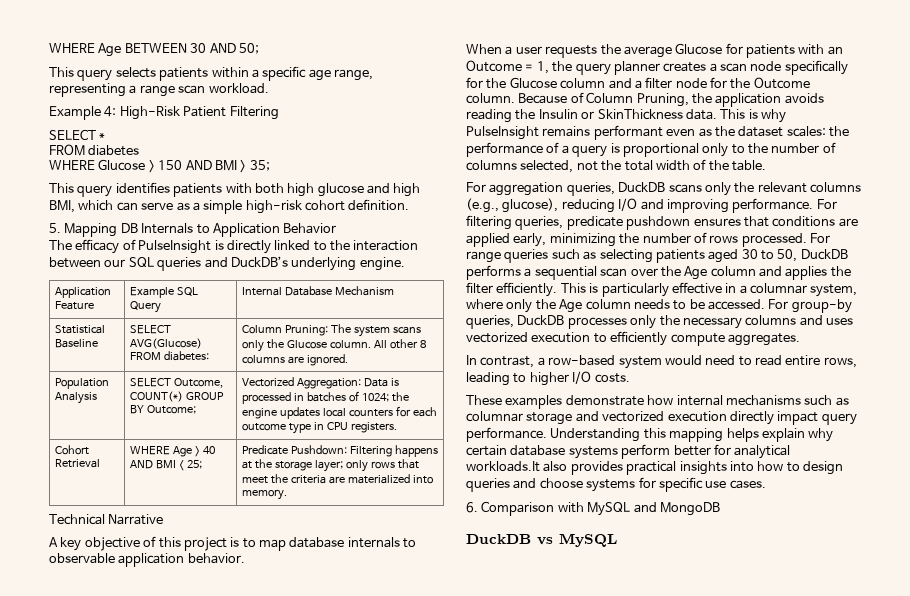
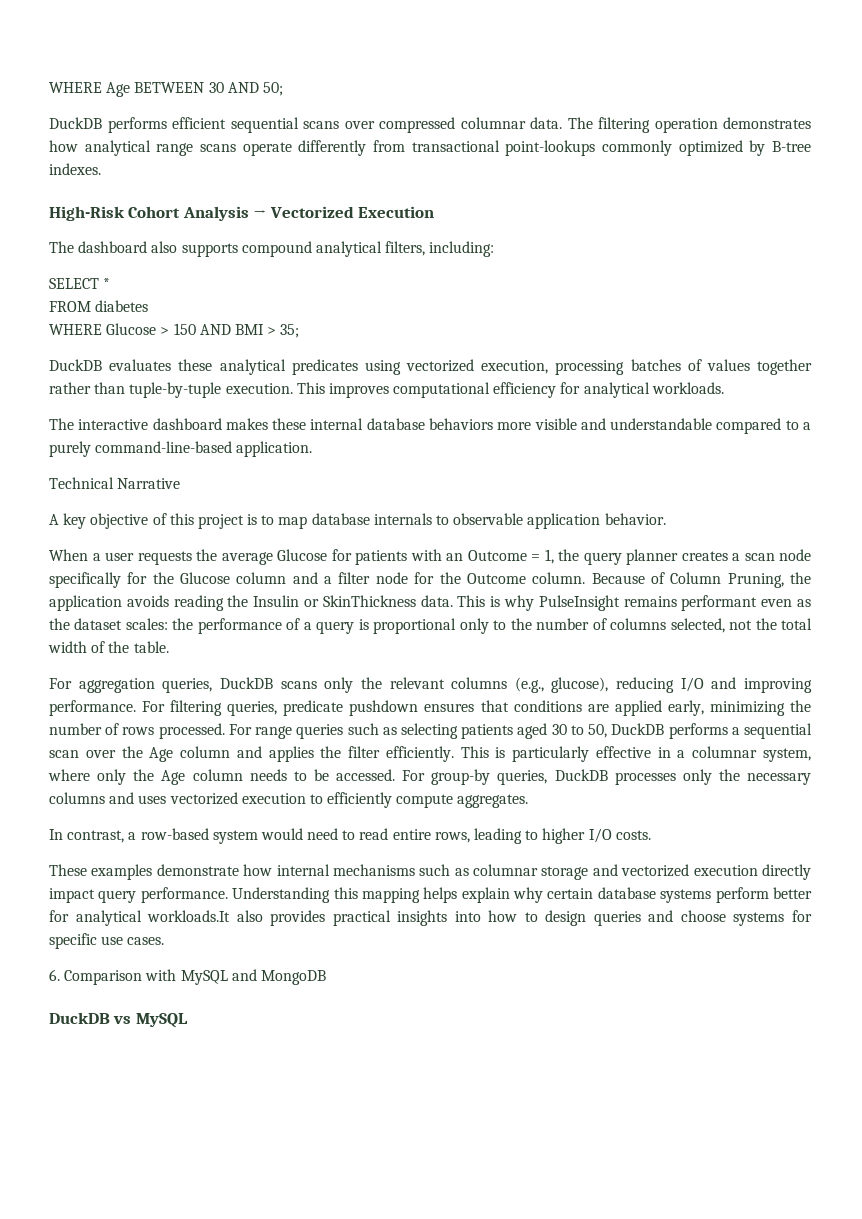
- This query selects patients within a specific age range, representing a range scan workload.
- Example 4: High-Risk Patient Filtering
+ DuckDB performs efficient sequential scans over compressed columnar data. The filtering operation demonstrates how analytical range scans operate differently from transactional point-lookups commonly optimized by B-tree indexes.
+ High-Risk Cohort Analysis → Vectorized Execution
+ The dashboard also supports compound analytical filters, including:
- This query identifies patients with both high glucose and high BMI, which can serve as a simple high-risk cohort definition.
- 5. Mapping DB Internals to Application Behavior
- The efficacy of PulseInsight is directly linked to the interaction between our SQL queries and DuckDB’s underlying engine.
- Application Feature | Example SQL Query | Internal Database Mechanism
- Statistical Baseline | SELECT AVG(Glucose) FROM diabetes: | Column Pruning: The system scans only the Glucose column. All other 8 columns are ignored.
- Population Analysis | SELECT Outcome, COUNT(*) GROUP BY Outcome; | Vectorized Aggregation: Data is processed in batches of 1024; the engine updates local counters for each outcome type in CPU registers.
- Cohort Retrieval | WHERE Age > 40 AND BMI < 25; | Predicate Pushdown: Filtering happens at the storage layer; only rows that meet the criteria are materialized into memory.
+ DuckDB evaluates these analytical predicates using vectorized execution, processing batches of values together rather than tuple-by-tuple execution. This improves computational efficiency for analytical workloads.
+ The interactive dashboard makes these internal database behaviors more visible and understandable compared to a purely command-line-based application.

